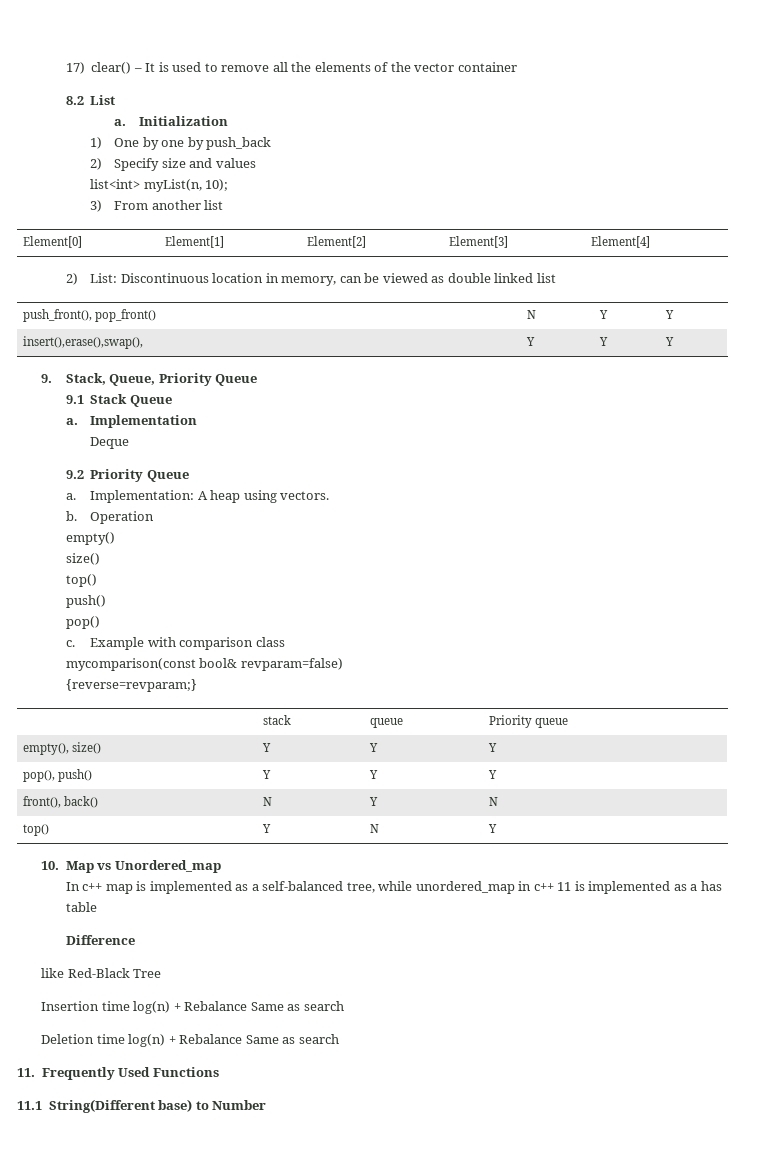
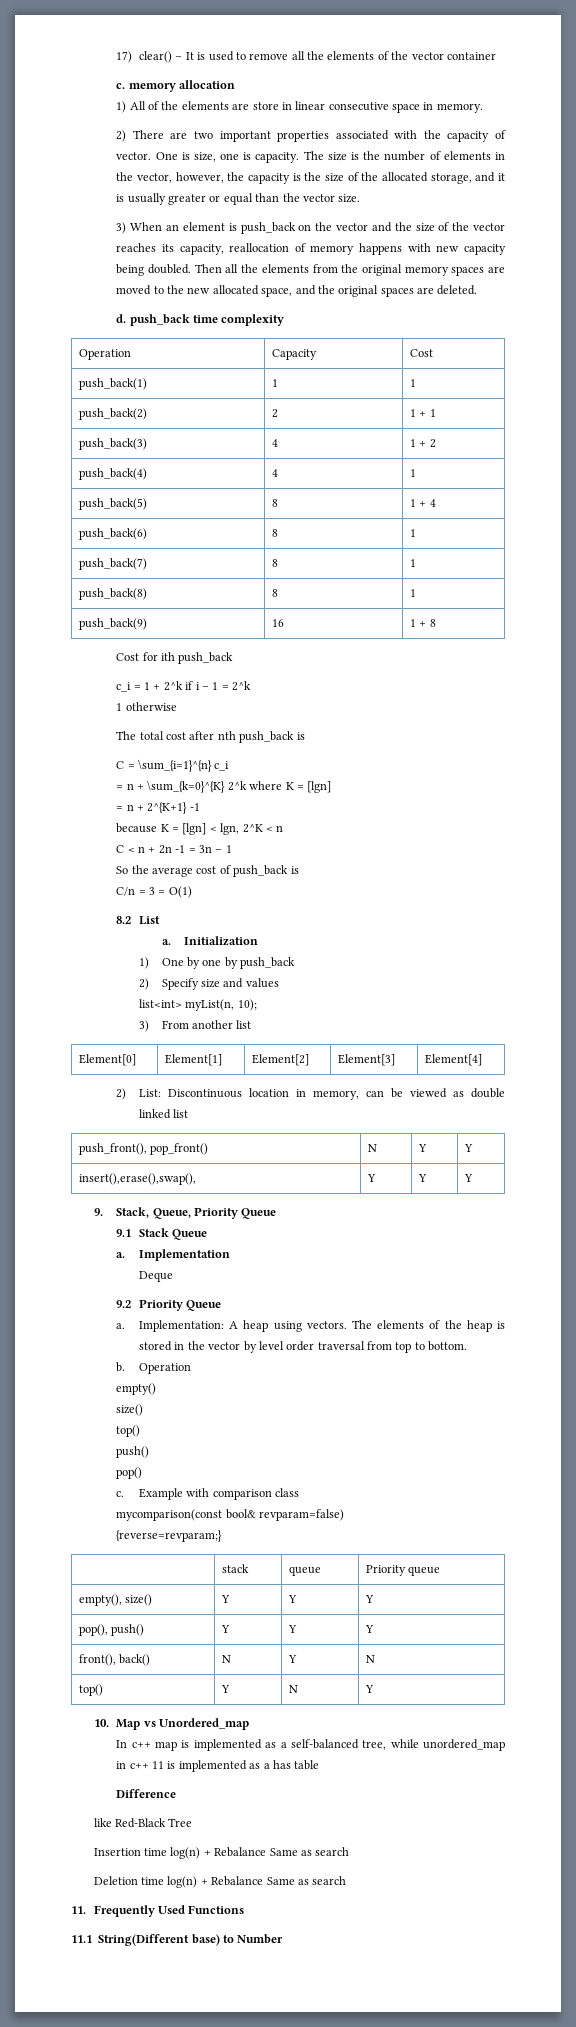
+ c. memory allocation
+ 1) All of the elements are store in linear consecutive space in memory.
+ 2) There are two important properties associated with the capacity of vector. One is size, one is capacity. The size is the number of elements in the vector, however, the capacity is the size of the allocated storage, and it is usually greater or equal than the vector size.
+ 3) When an element is push_back on the vector and the size of the vector reaches its capacity, reallocation of memory happens with new capacity being doubled. Then all the elements from the original memory spaces are moved to the new allocated space, and the original spaces are deleted.
+ d. push_back time complexity
+ Operation | Capacity | Cost
+ push_back(1) | 1 | 1
+ push_back(2) | 2 | 1 + 1
+ push_back(3) | 4 | 1 + 2
+ push_back(4) | 4 | 1
+ push_back(5) | 8 | 1 + 4
+ push_back(6) | 8 | 1
+ push_back(7) | 8 | 1
+ push_back(8) | 8 | 1
+ push_back(9) | 16 | 1 + 8
+ Cost for ith push_back
+ c_i = 1 + 2^k if i – 1 = 2^k
+ 1 otherwise
+ The total cost after nth push_back is
+ C = \sum_{i=1}^{n} c_i
+ = n + \sum_{k=0}^{K} 2^k where K = [lgn]
+ = n + 2^{K+1} -1
+ because K = [lgn] < lgn, 2^K < n
+ C < n + 2n -1 = 3n – 1
+ So the average cost of push_back is
+ C/n = 3 = O(1)
+ The elements of the heap is stored in the vector by level order traversal from top to bottom.

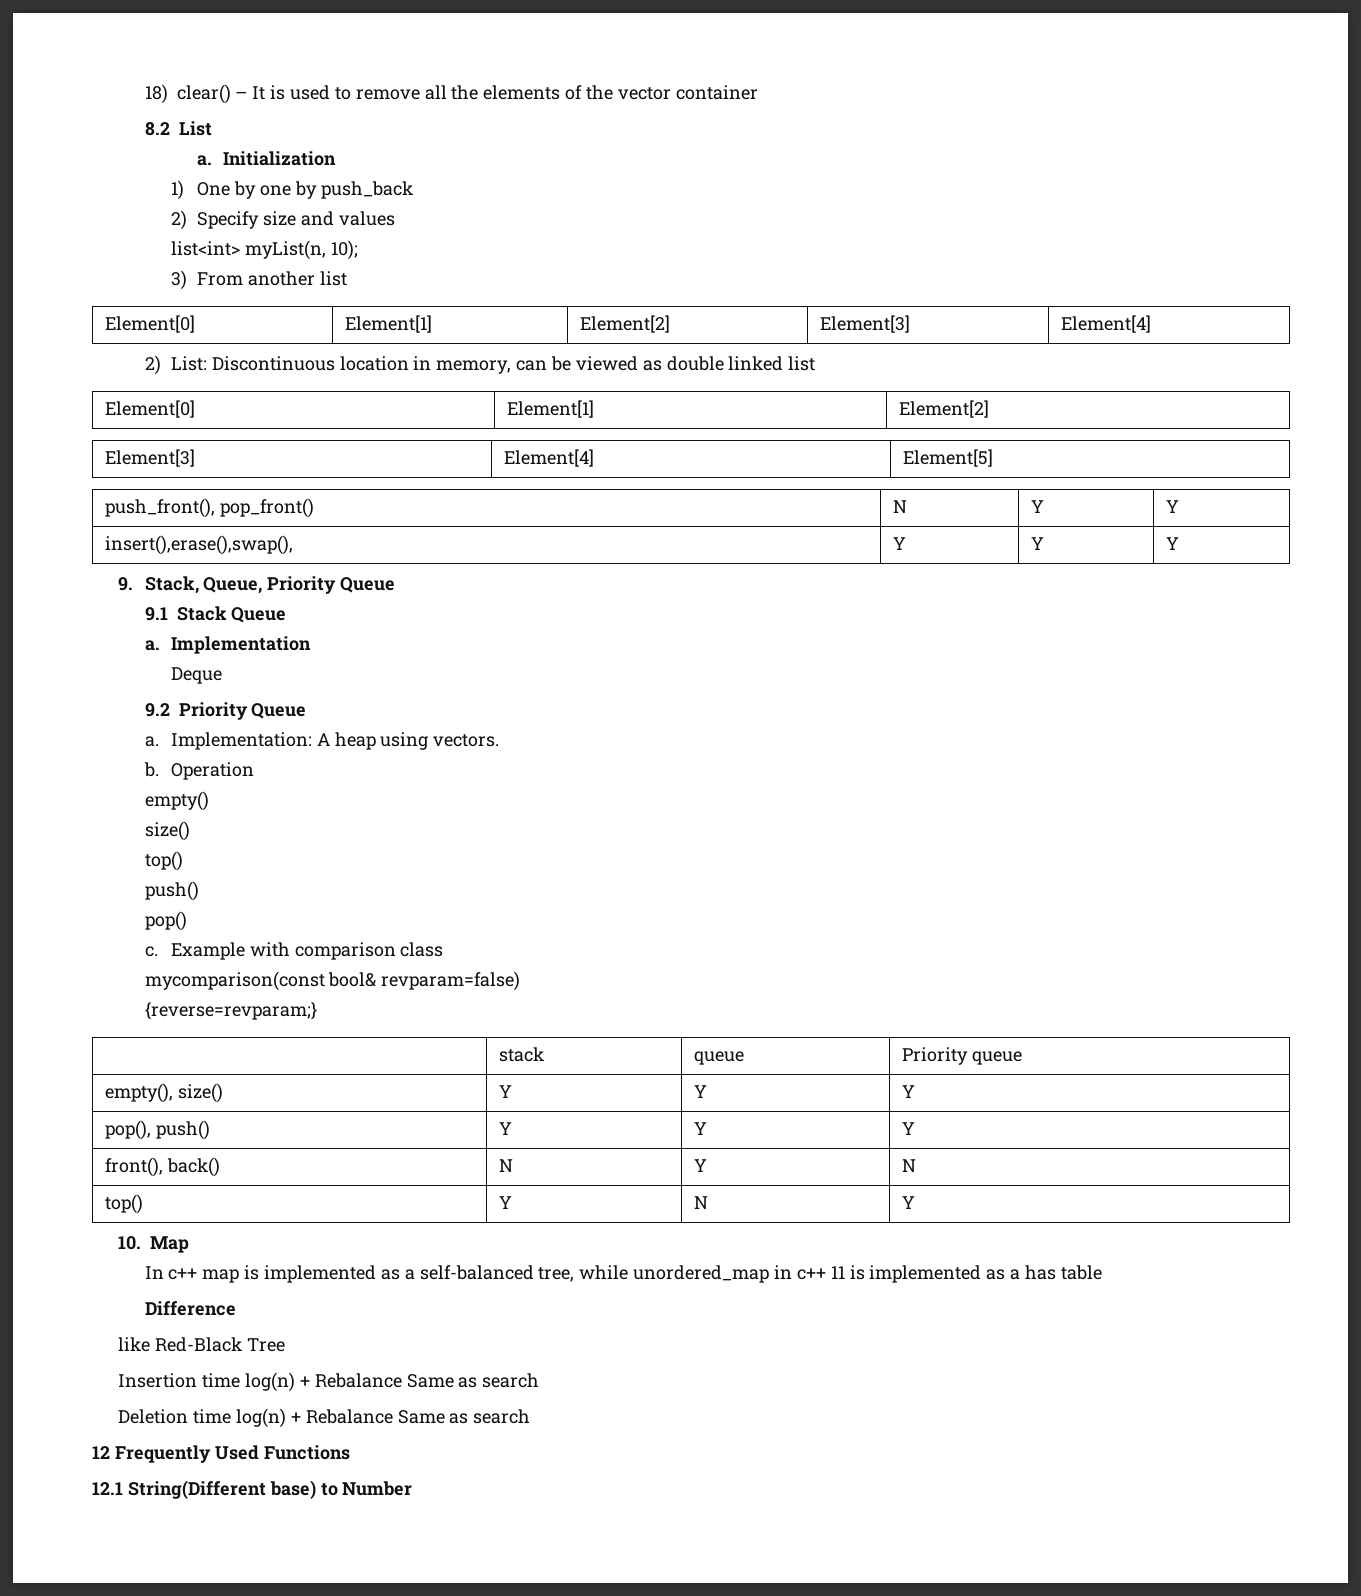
- 17) clear() – It is used to remove all the elements of the vector container
+ 18) clear() – It is used to remove all the elements of the vector container
- c. memory allocation
- 1) All of the elements are store in linear consecutive space in memory.
- 2) There are two important properties associated with the capacity of vector. One is size, one is capacity. The size is the number of elements in the vector, however, the capacity is the size of the allocated storage, and it is usually greater or equal than the vector size.
- 3) When an element is push_back on the vector and the size of the vector reaches its capacity, reallocation of memory happens with new capacity being doubled. Then all the elements from the original memory spaces are moved to the new allocated space, and the original spaces are deleted.
- d. push_back time complexity
- Operation | Capacity | Cost
- push_back(1) | 1 | 1
- push_back(2) | 2 | 1 + 1
- push_back(3) | 4 | 1 + 2
- push_back(4) | 4 | 1
- push_back(5) | 8 | 1 + 4
- push_back(6) | 8 | 1
- push_back(7) | 8 | 1
- push_back(8) | 8 | 1
- push_back(9) | 16 | 1 + 8
- Cost for ith push_back
- c_i = 1 + 2^k if i – 1 = 2^k
- 1 otherwise
- The total cost after nth push_back is
- C = \sum_{i=1}^{n} c_i
- = n + \sum_{k=0}^{K} 2^k where K = [lgn]
- = n + 2^{K+1} -1
- because K = [lgn] < lgn, 2^K < n
- C < n + 2n -1 = 3n – 1
- So the average cost of push_back is
- C/n = 3 = O(1)
  2) List: Discontinuous location in memory, can be viewed as double linked list
+ Element[0] | Element[1] | Element[2]
+ Element[3] | Element[4] | Element[5]
- The elements of the heap is stored in the vector by level order traversal from top to bottom.
- 10. Map vs Unordered_map
+ 10. Map
- 11. Frequently Used Functions
+ 12 Frequently Used Functions
- 11.1 String(Different base) to Number
+ 12.1 String(Different base) to Number

